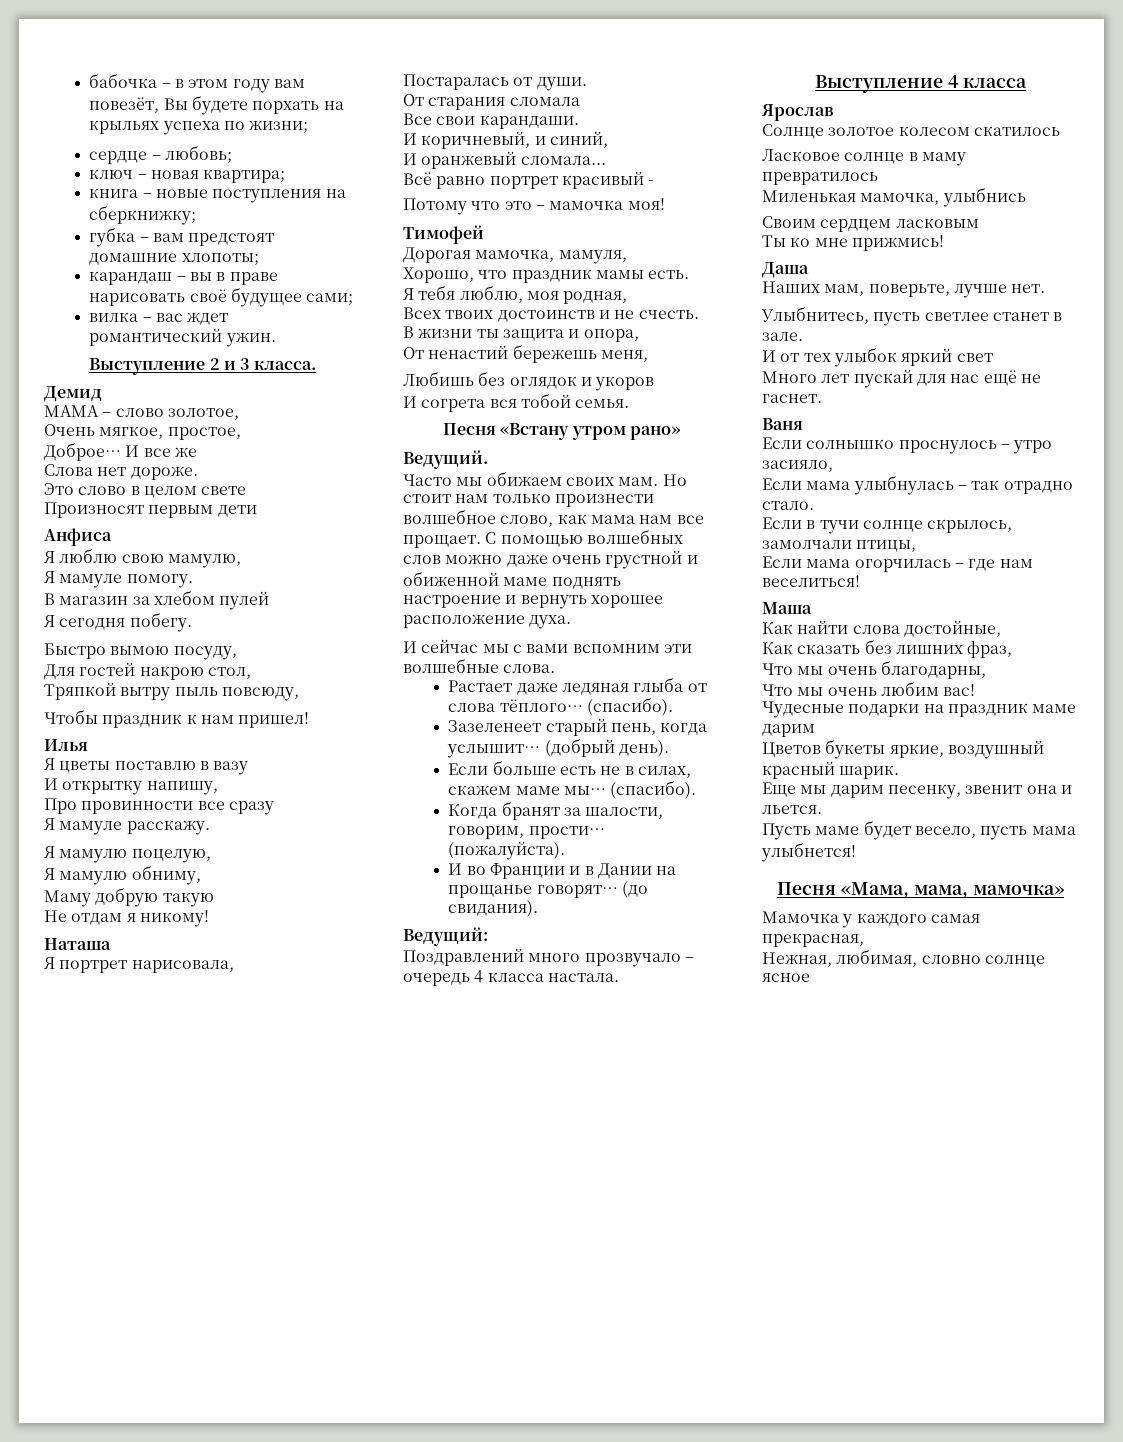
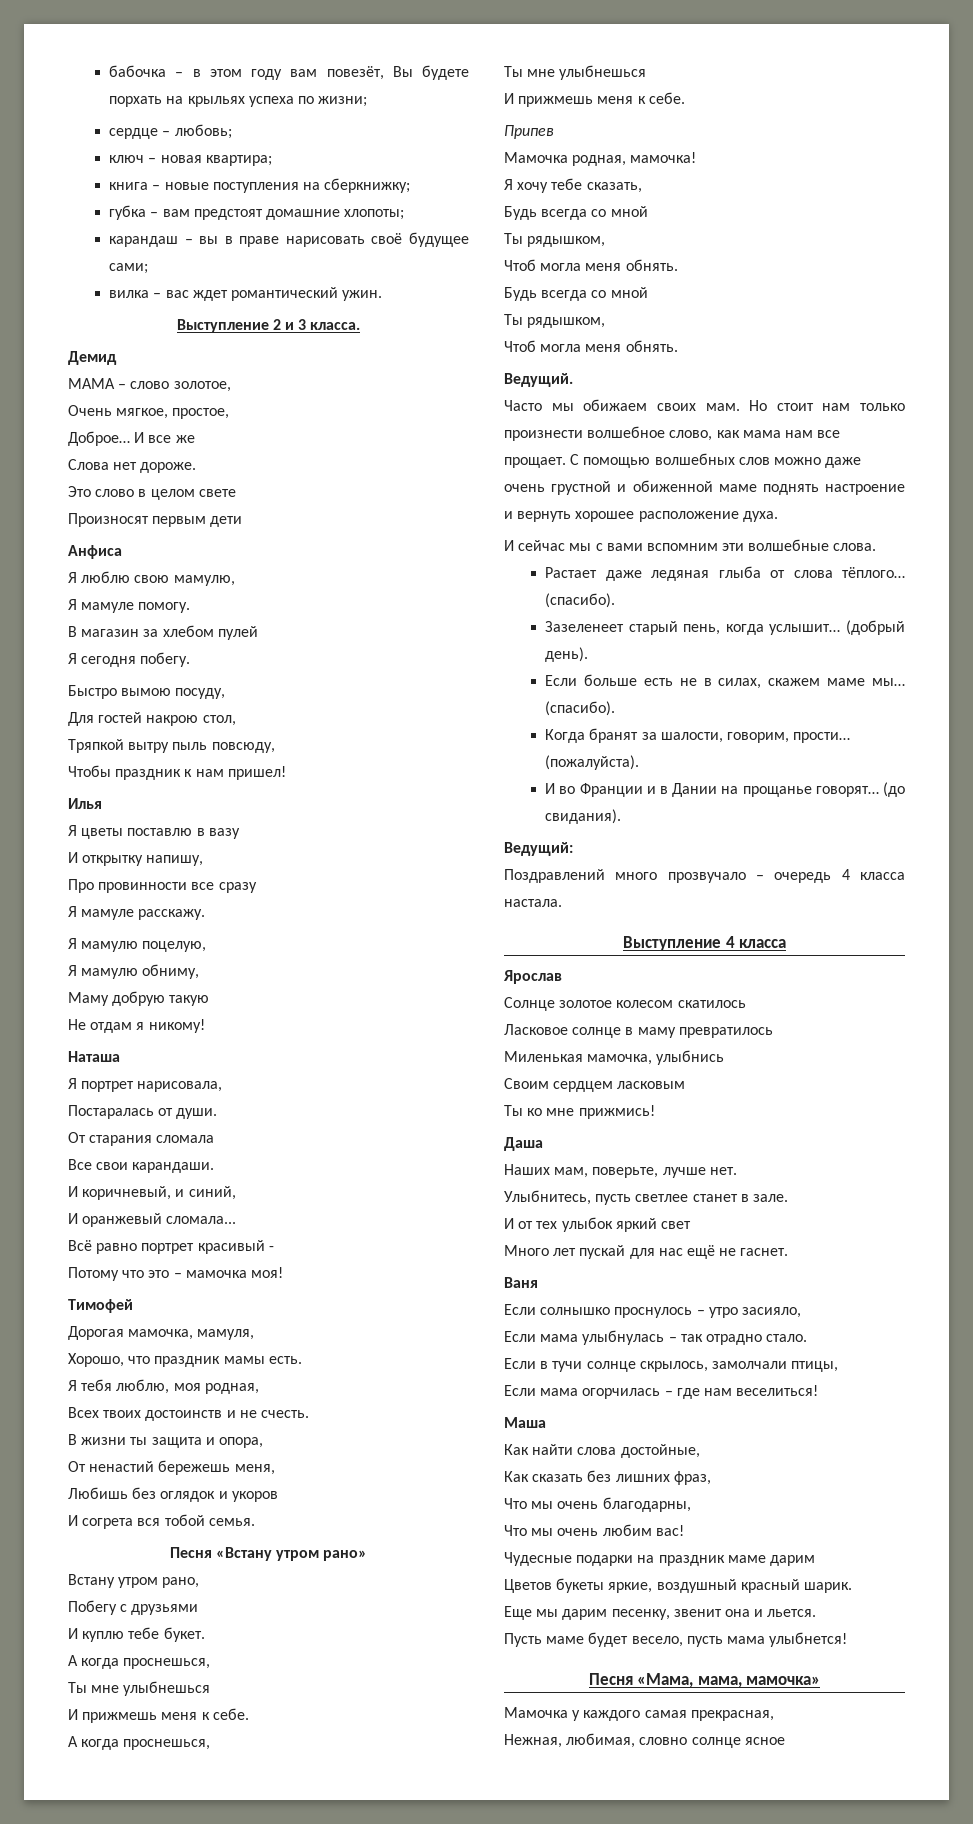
+ Встану утром рано,
+ Побегу с друзьями
+ И куплю тебе букет.
+ А когда проснешься,
+ Ты мне улыбнешься
+ И прижмешь меня к себе.
+ А когда проснешься,
+ Ты мне улыбнешься
+ И прижмешь меня к себе.
+ Припев
+ Мамочка родная, мамочка!
+ Я хочу тебе сказать,
+ Будь всегда со мной
+ Ты рядышком,
+ Чтоб могла меня обнять.
+ Будь всегда со мной
+ Ты рядышком,
+ Чтоб могла меня обнять.

